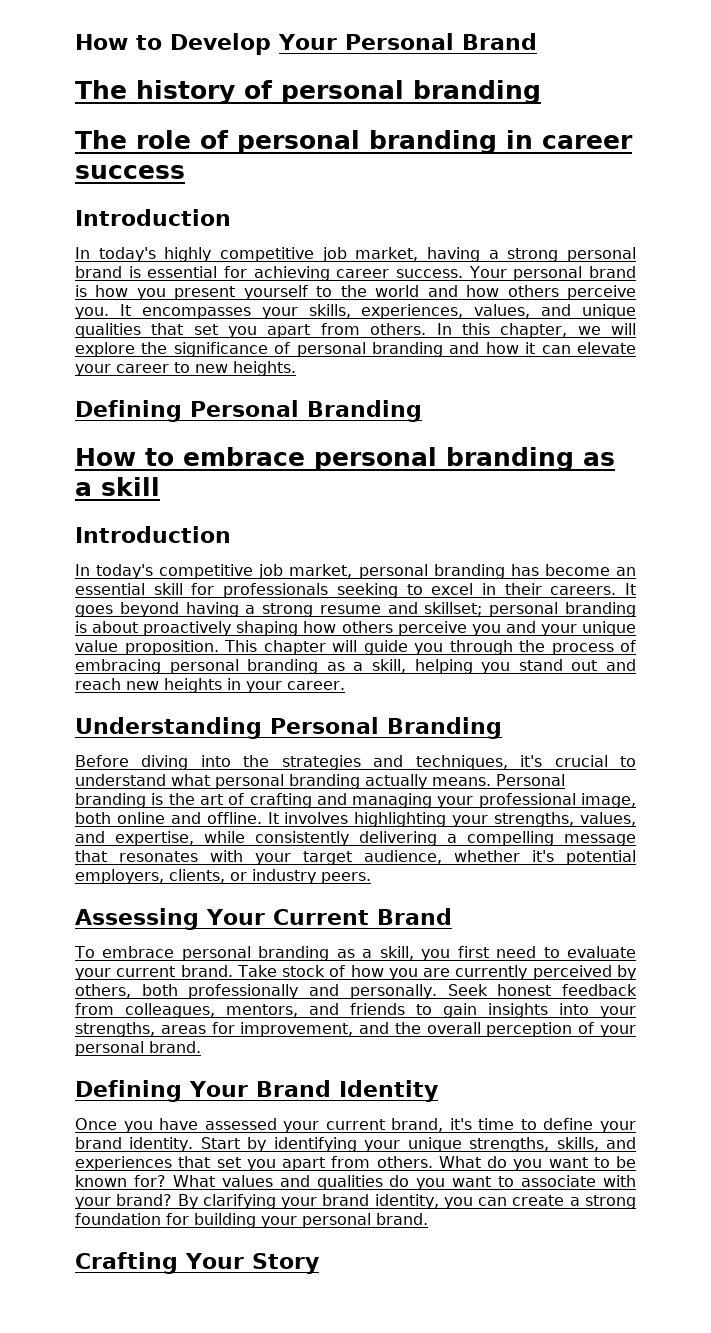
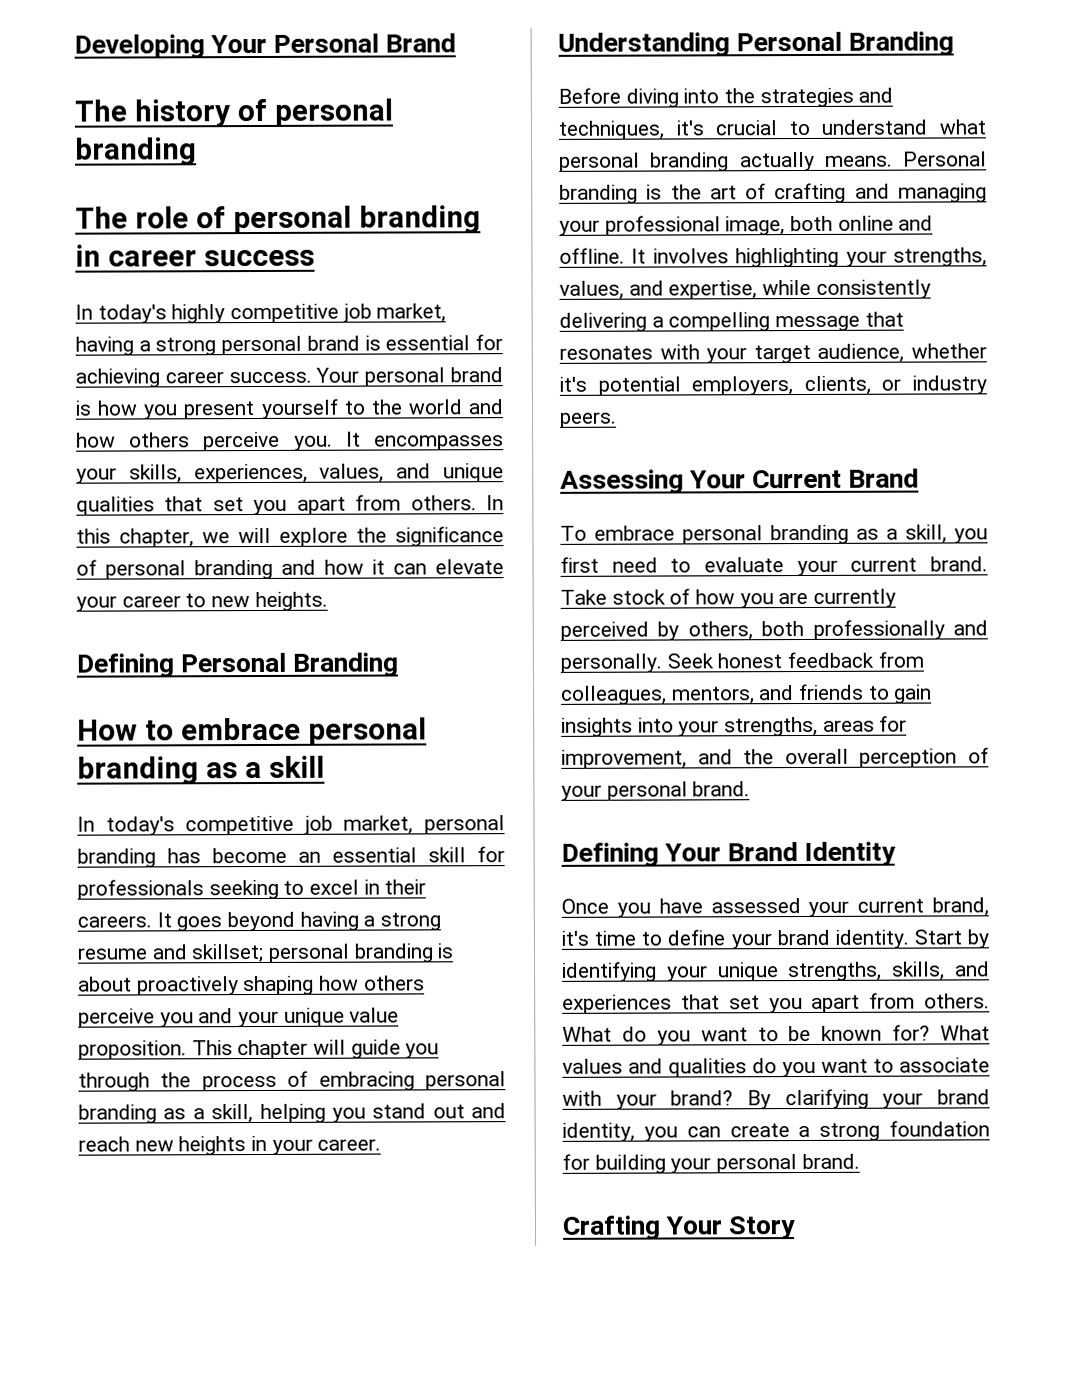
- How to Develop Your Personal Brand
+ Developing Your Personal Brand
  The role of personal branding in career success
- Introduction
  How to embrace personal branding as a skill
- Introduction

